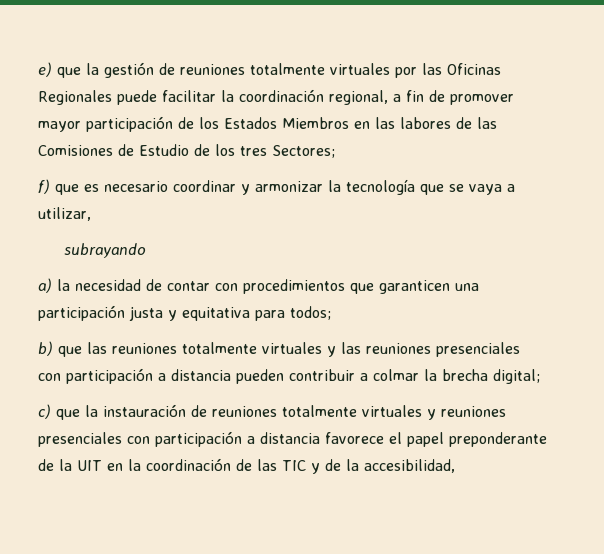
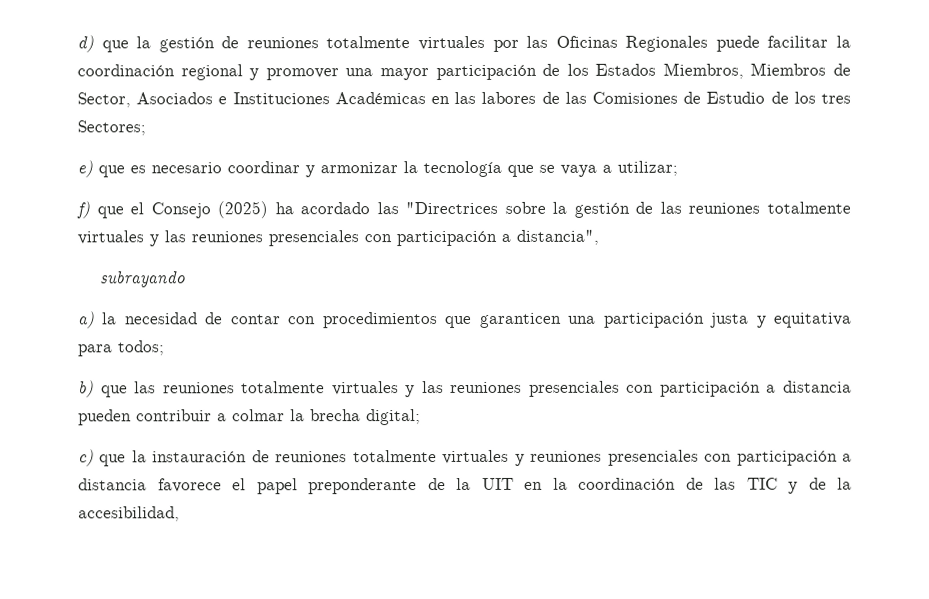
- e) que la gestión de reuniones totalmente virtuales por las Oficinas Regionales puede facilitar la coordinación regional, a fin de promover mayor participación de los Estados Miembros en las labores de las Comisiones de Estudio de los tres Sectores;
+ d) que la gestión de reuniones totalmente virtuales por las Oficinas Regionales puede facilitar la coordinación regional y promover una mayor participación de los Estados Miembros, Miembros de Sector, Asociados e Instituciones Académicas en las labores de las Comisiones de Estudio de los tres Sectores;
- f) que es necesario coordinar y armonizar la tecnología que se vaya a utilizar,
+ e) que es necesario coordinar y armonizar la tecnología que se vaya a utilizar;
+ f) que el Consejo (2025) ha acordado las "Directrices sobre la gestión de las reuniones totalmente virtuales y las reuniones presenciales con participación a distancia",

